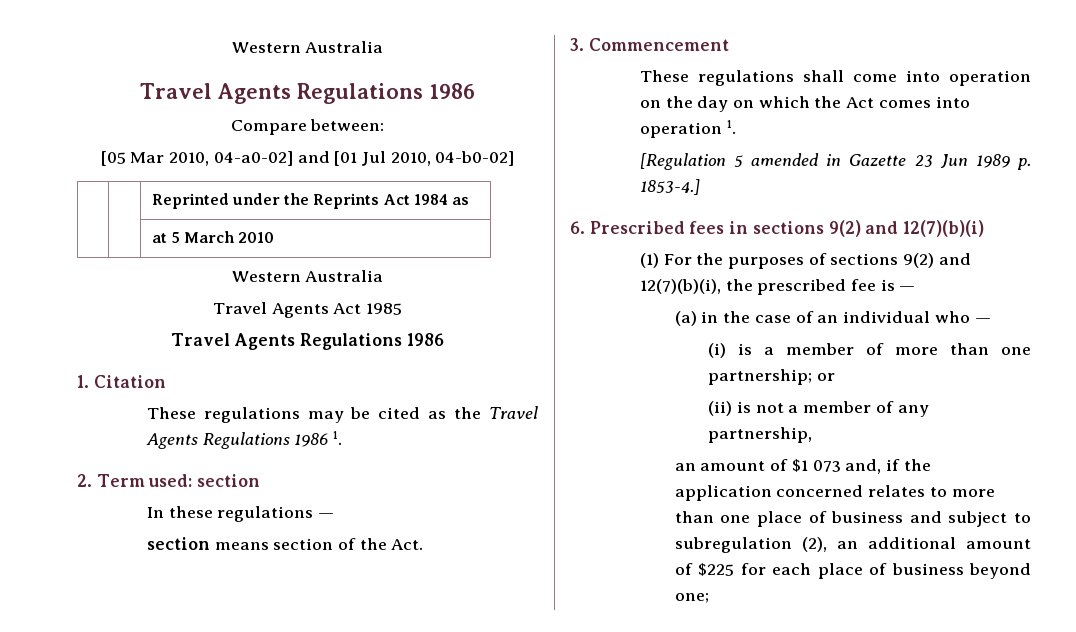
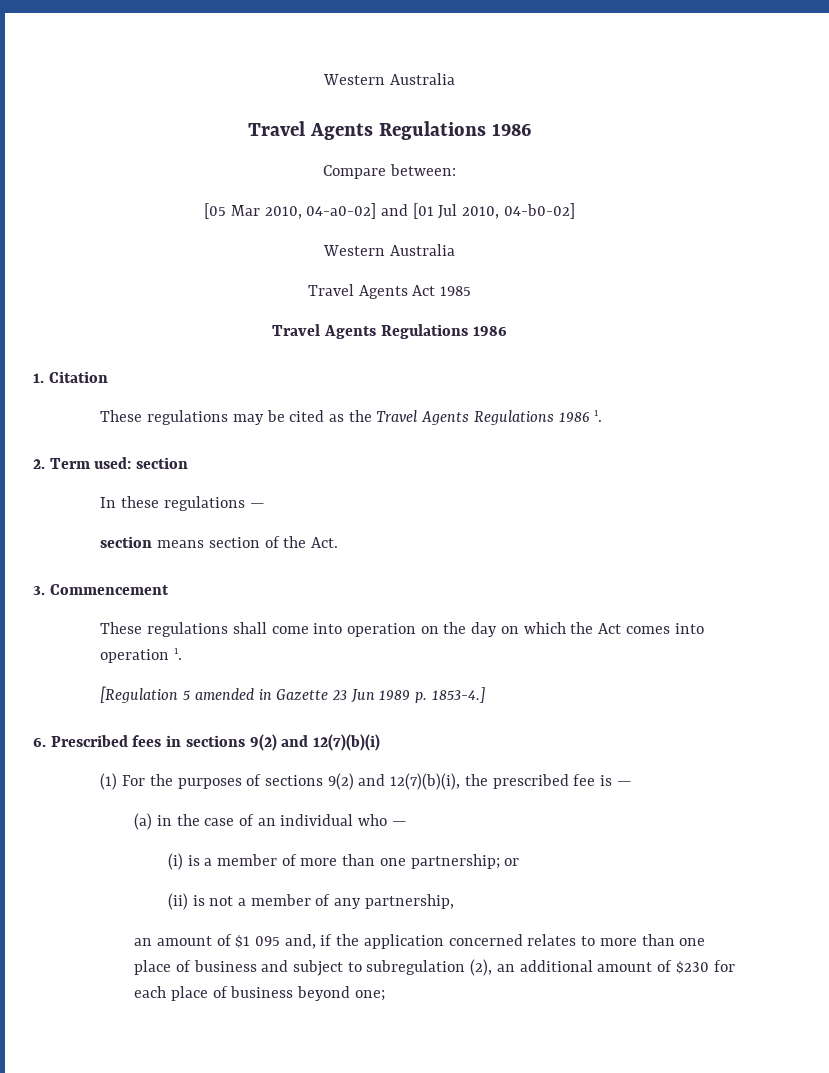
- | | Reprinted under the Reprints Act 1984 as
- | | at 5 March 2010
- an amount of $1 073 and, if the application concerned relates to more than one place of business and subject to subregulation (2), an additional amount of $225 for each place of business beyond one;
+ an amount of $1 095 and, if the application concerned relates to more than one place of business and subject to subregulation (2), an additional amount of $230 for each place of business beyond one;

